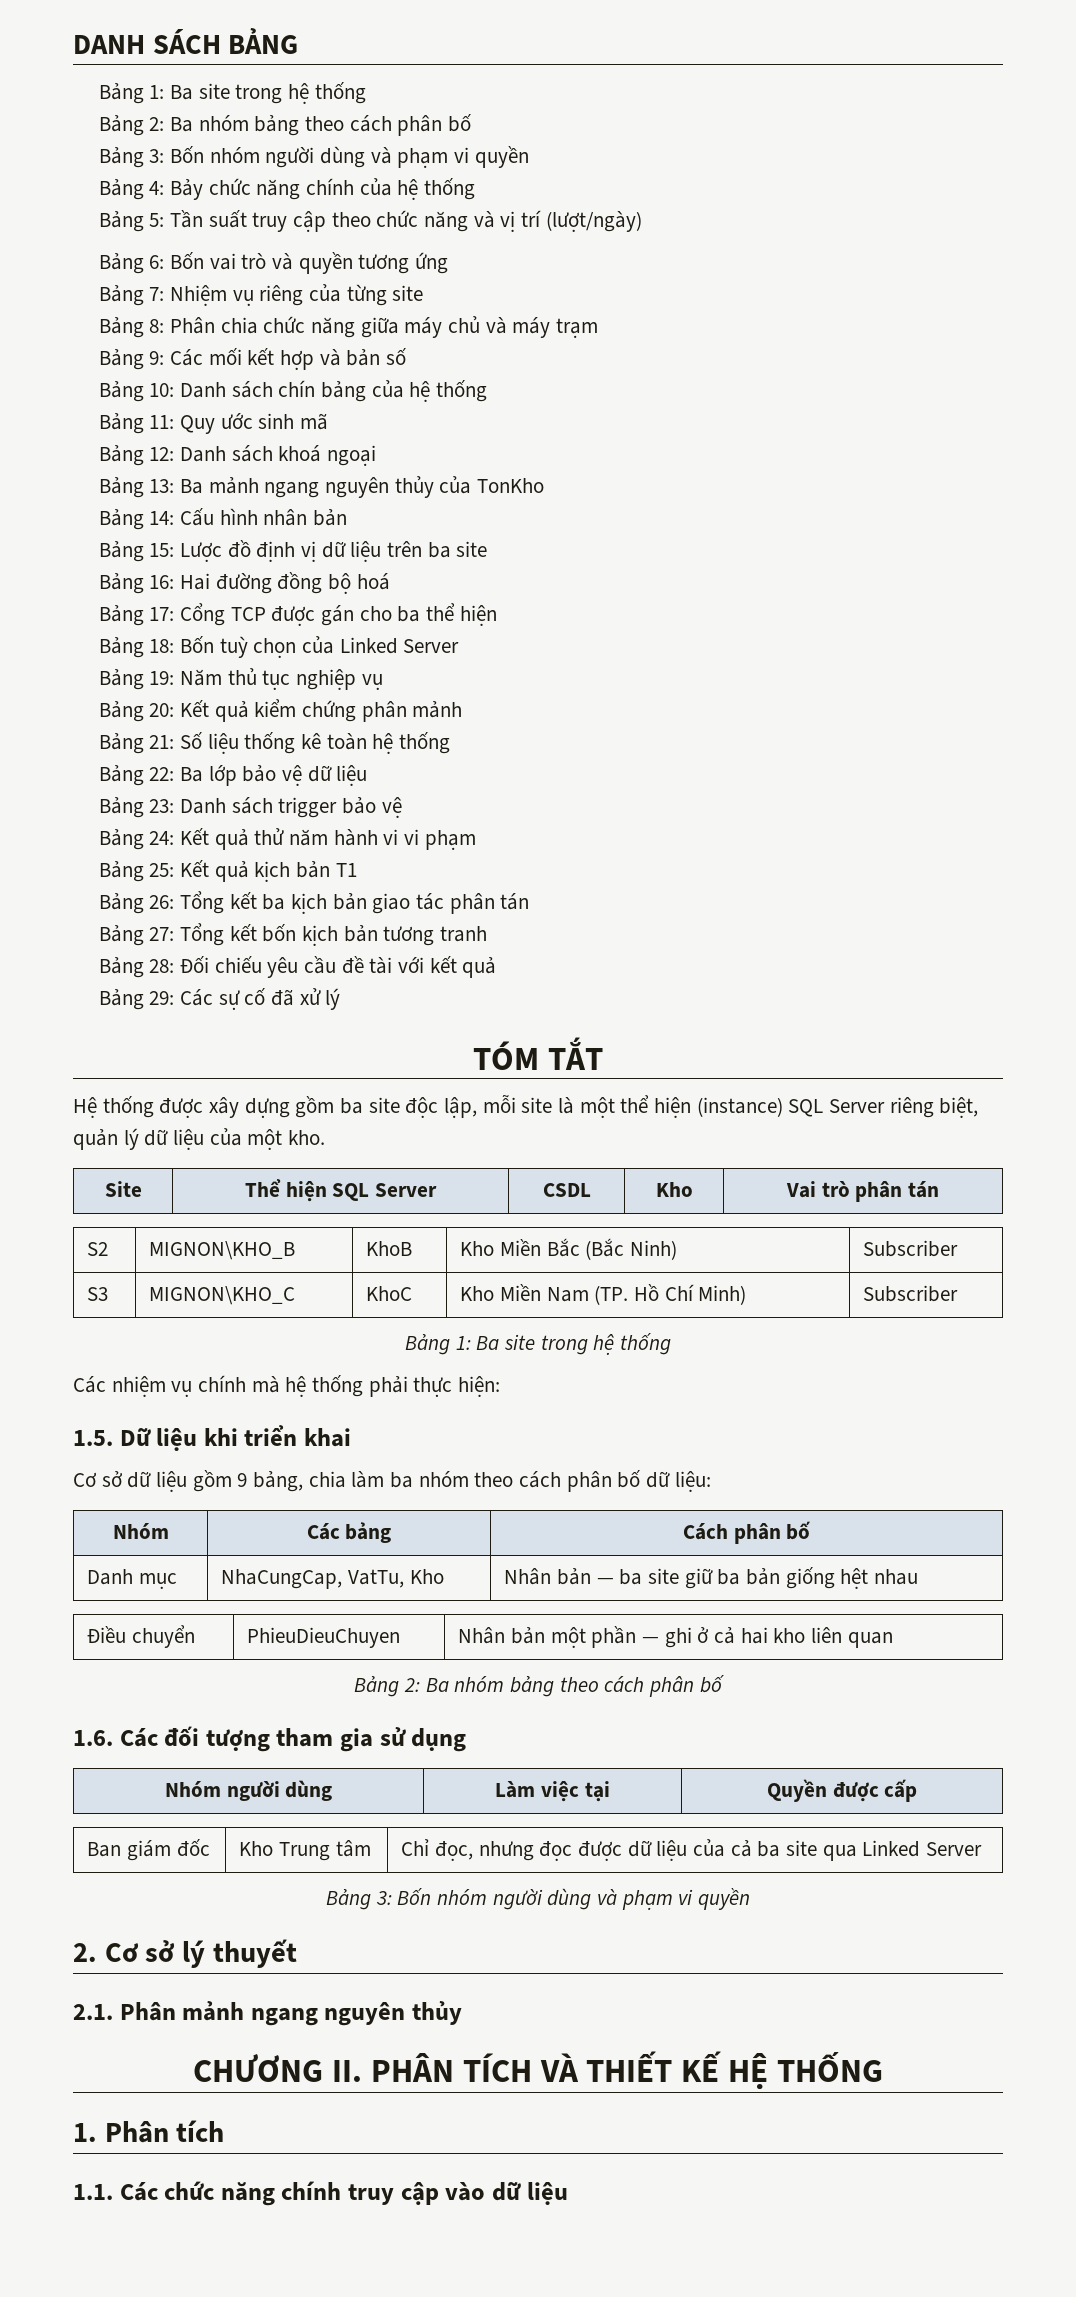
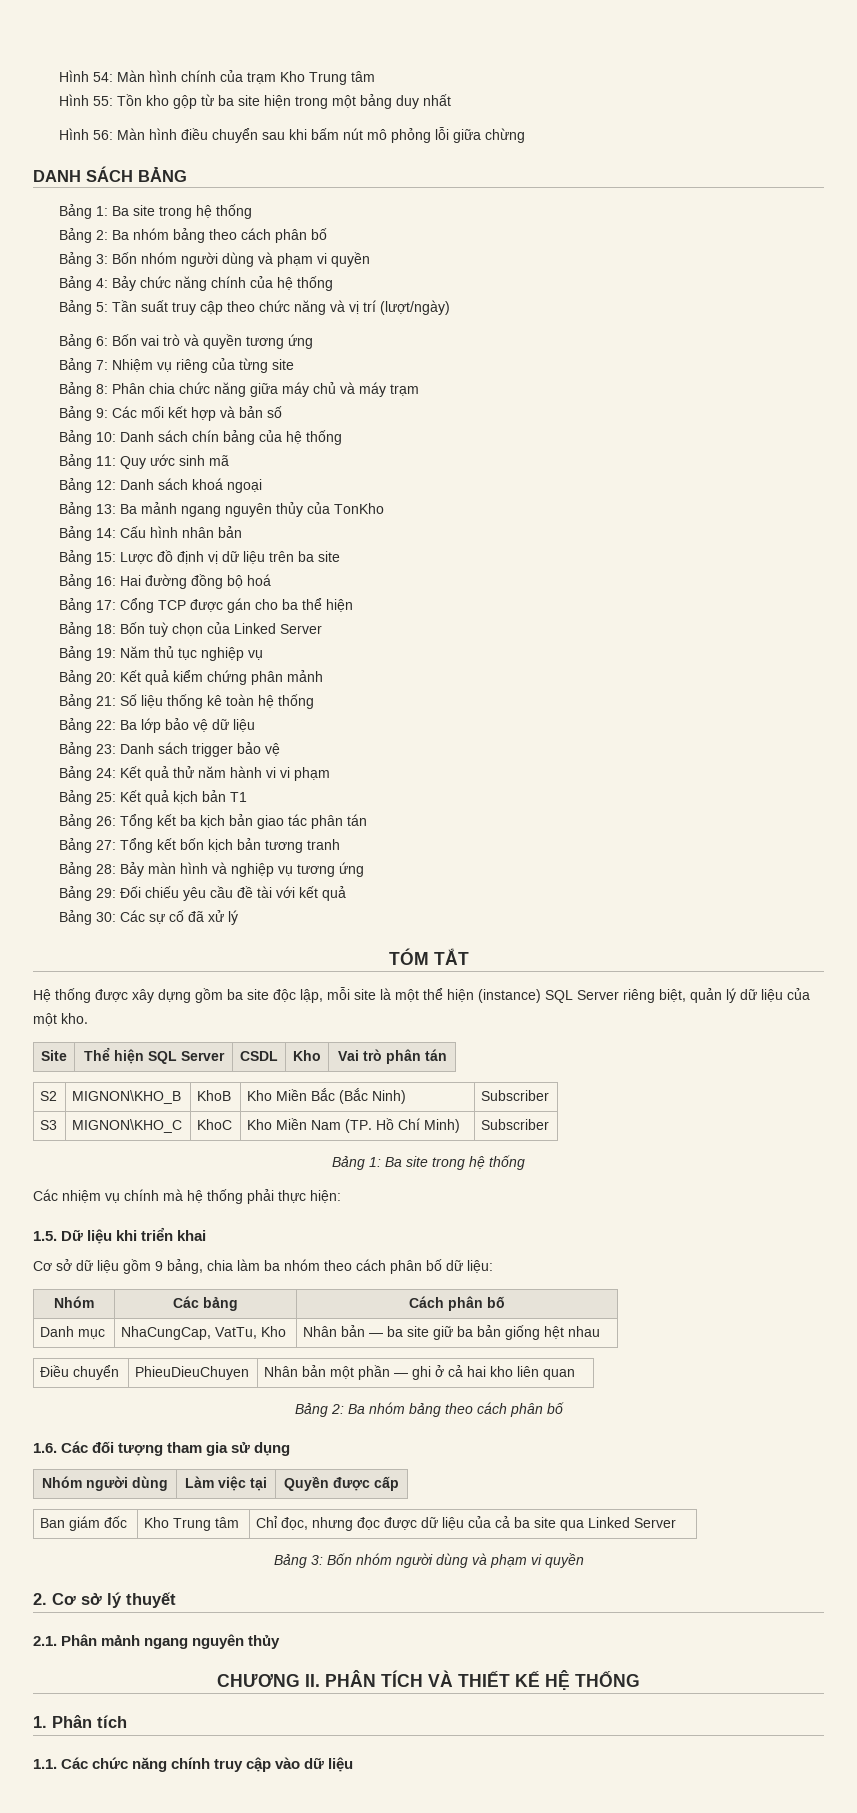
+ Hình 54: Màn hình chính của trạm Kho Trung tâm
+ Hình 55: Tồn kho gộp từ ba site hiện trong một bảng duy nhất
+ Hình 56: Màn hình điều chuyển sau khi bấm nút mô phỏng lỗi giữa chừng
- Bảng 28: Đối chiếu yêu cầu đề tài với kết quả
+ Bảng 28: Bảy màn hình và nghiệp vụ tương ứng
+ Bảng 29: Đối chiếu yêu cầu đề tài với kết quả
- Bảng 29: Các sự cố đã xử lý
+ Bảng 30: Các sự cố đã xử lý

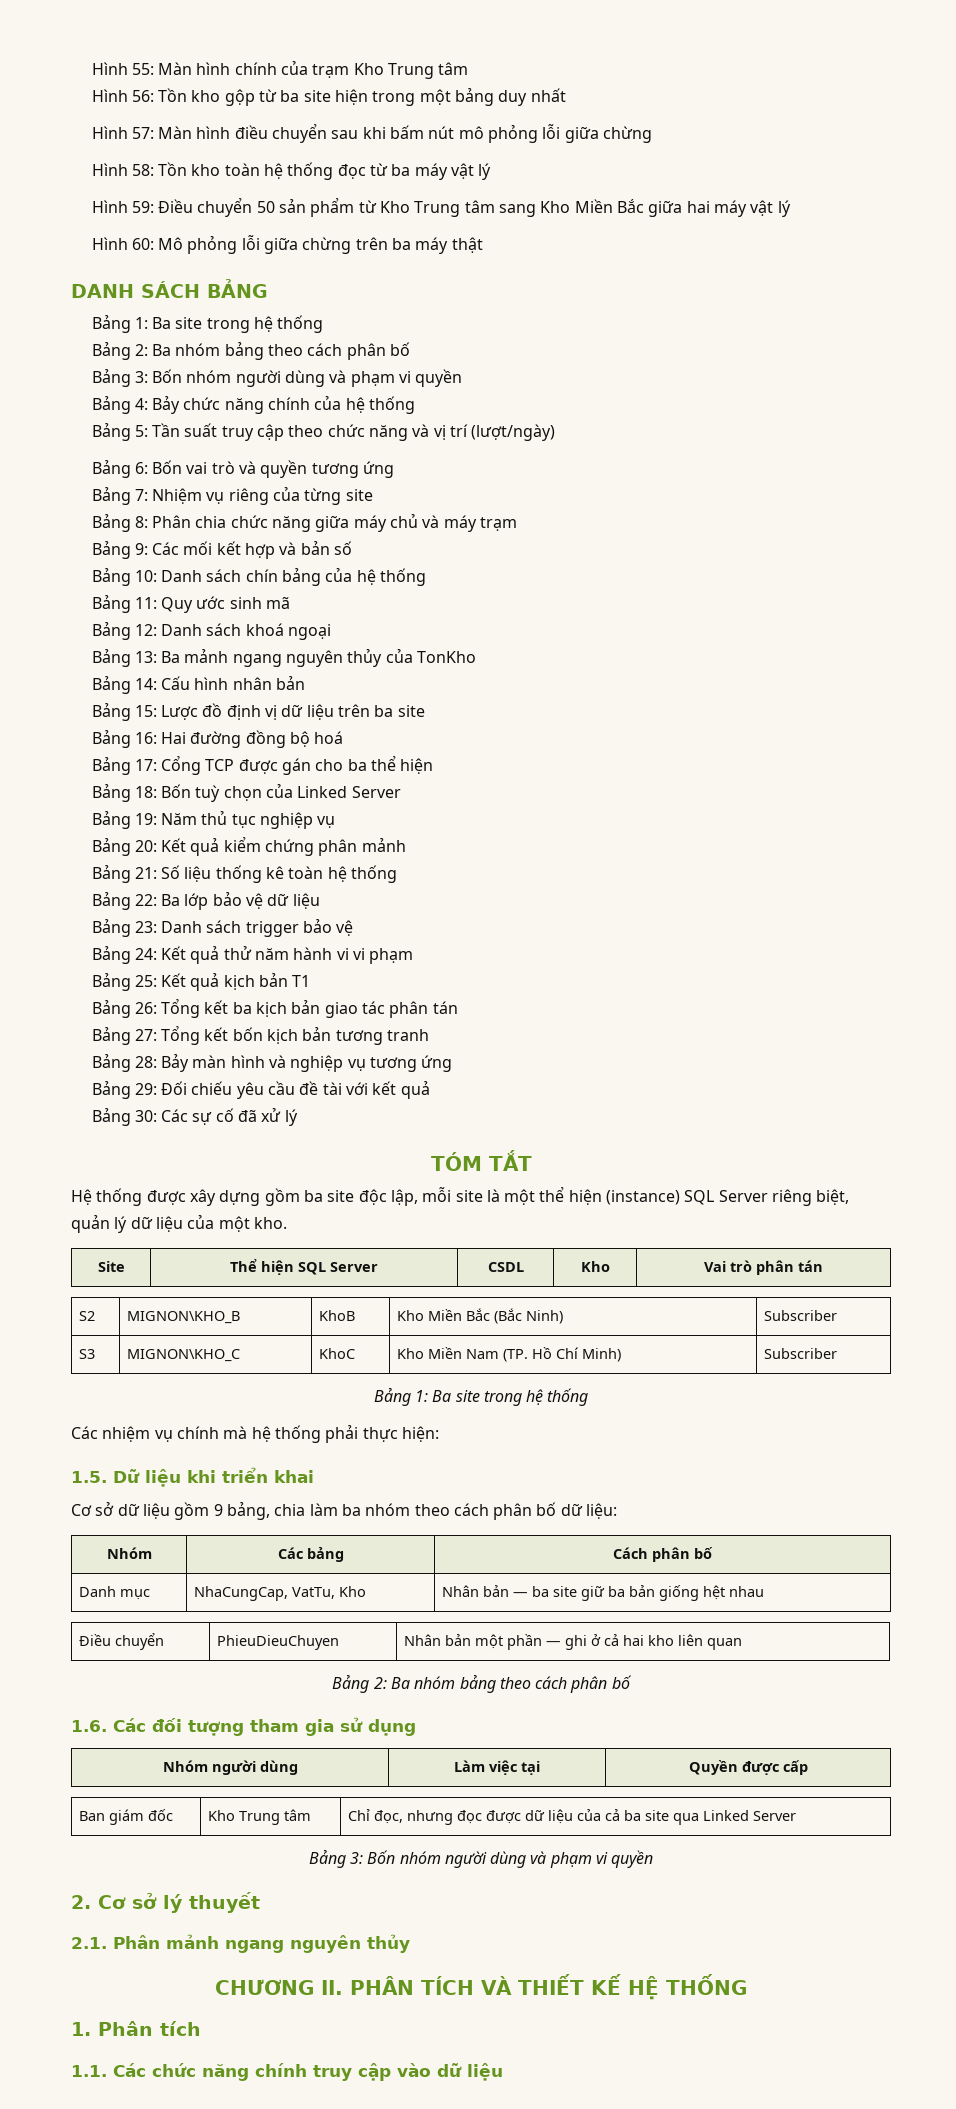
- Hình 54: Màn hình chính của trạm Kho Trung tâm
+ Hình 55: Màn hình chính của trạm Kho Trung tâm
- Hình 55: Tồn kho gộp từ ba site hiện trong một bảng duy nhất
+ Hình 56: Tồn kho gộp từ ba site hiện trong một bảng duy nhất
- Hình 56: Màn hình điều chuyển sau khi bấm nút mô phỏng lỗi giữa chừng
+ Hình 57: Màn hình điều chuyển sau khi bấm nút mô phỏng lỗi giữa chừng
+ Hình 58: Tồn kho toàn hệ thống đọc từ ba máy vật lý
+ Hình 59: Điều chuyển 50 sản phẩm từ Kho Trung tâm sang Kho Miền Bắc giữa hai máy vật lý
+ Hình 60: Mô phỏng lỗi giữa chừng trên ba máy thật

